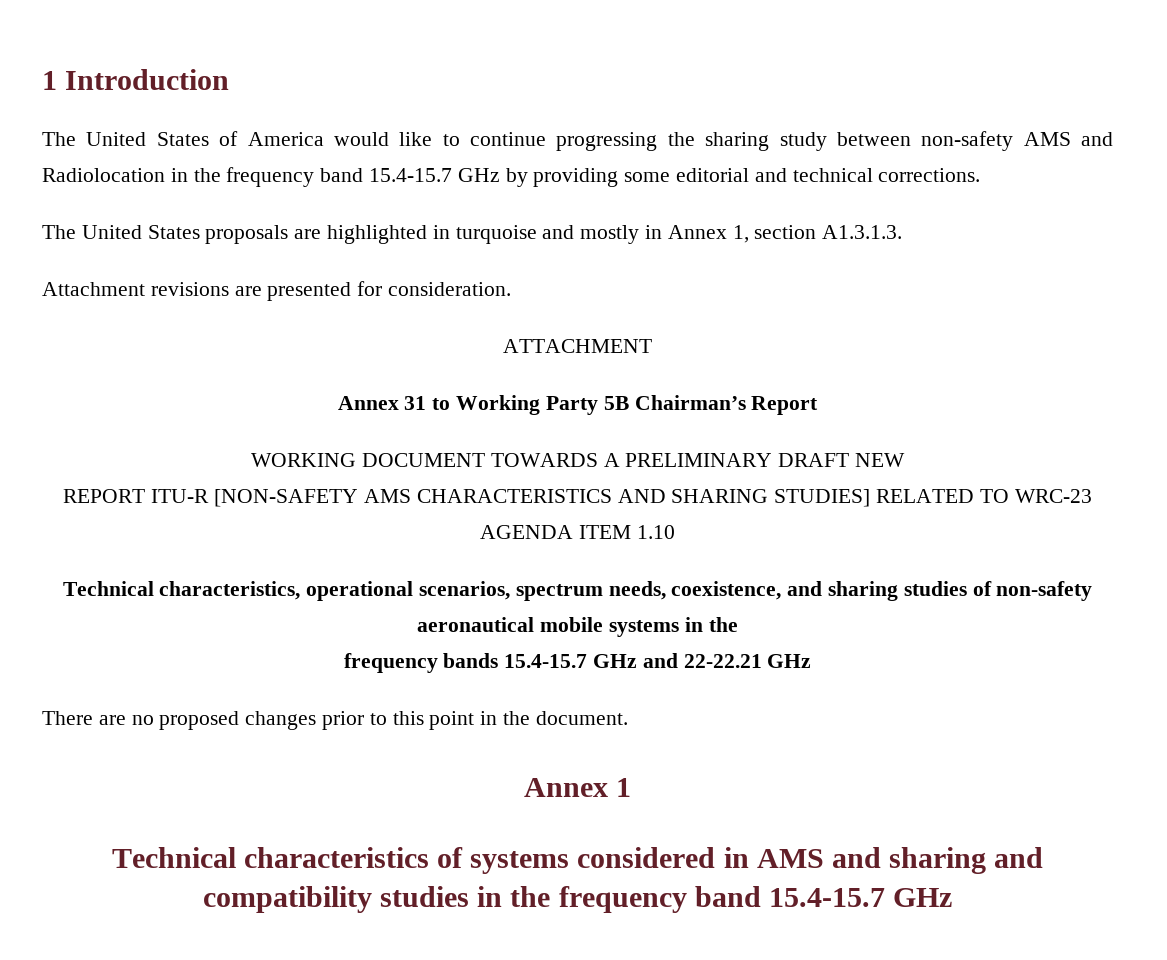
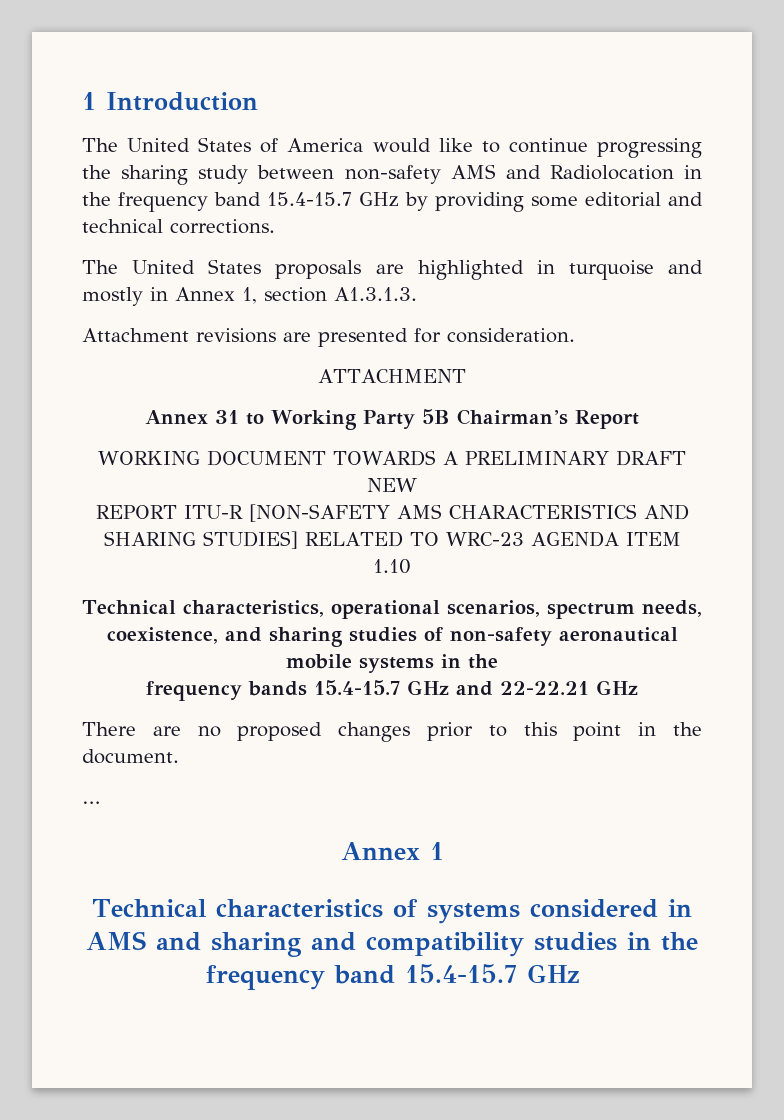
+ …

